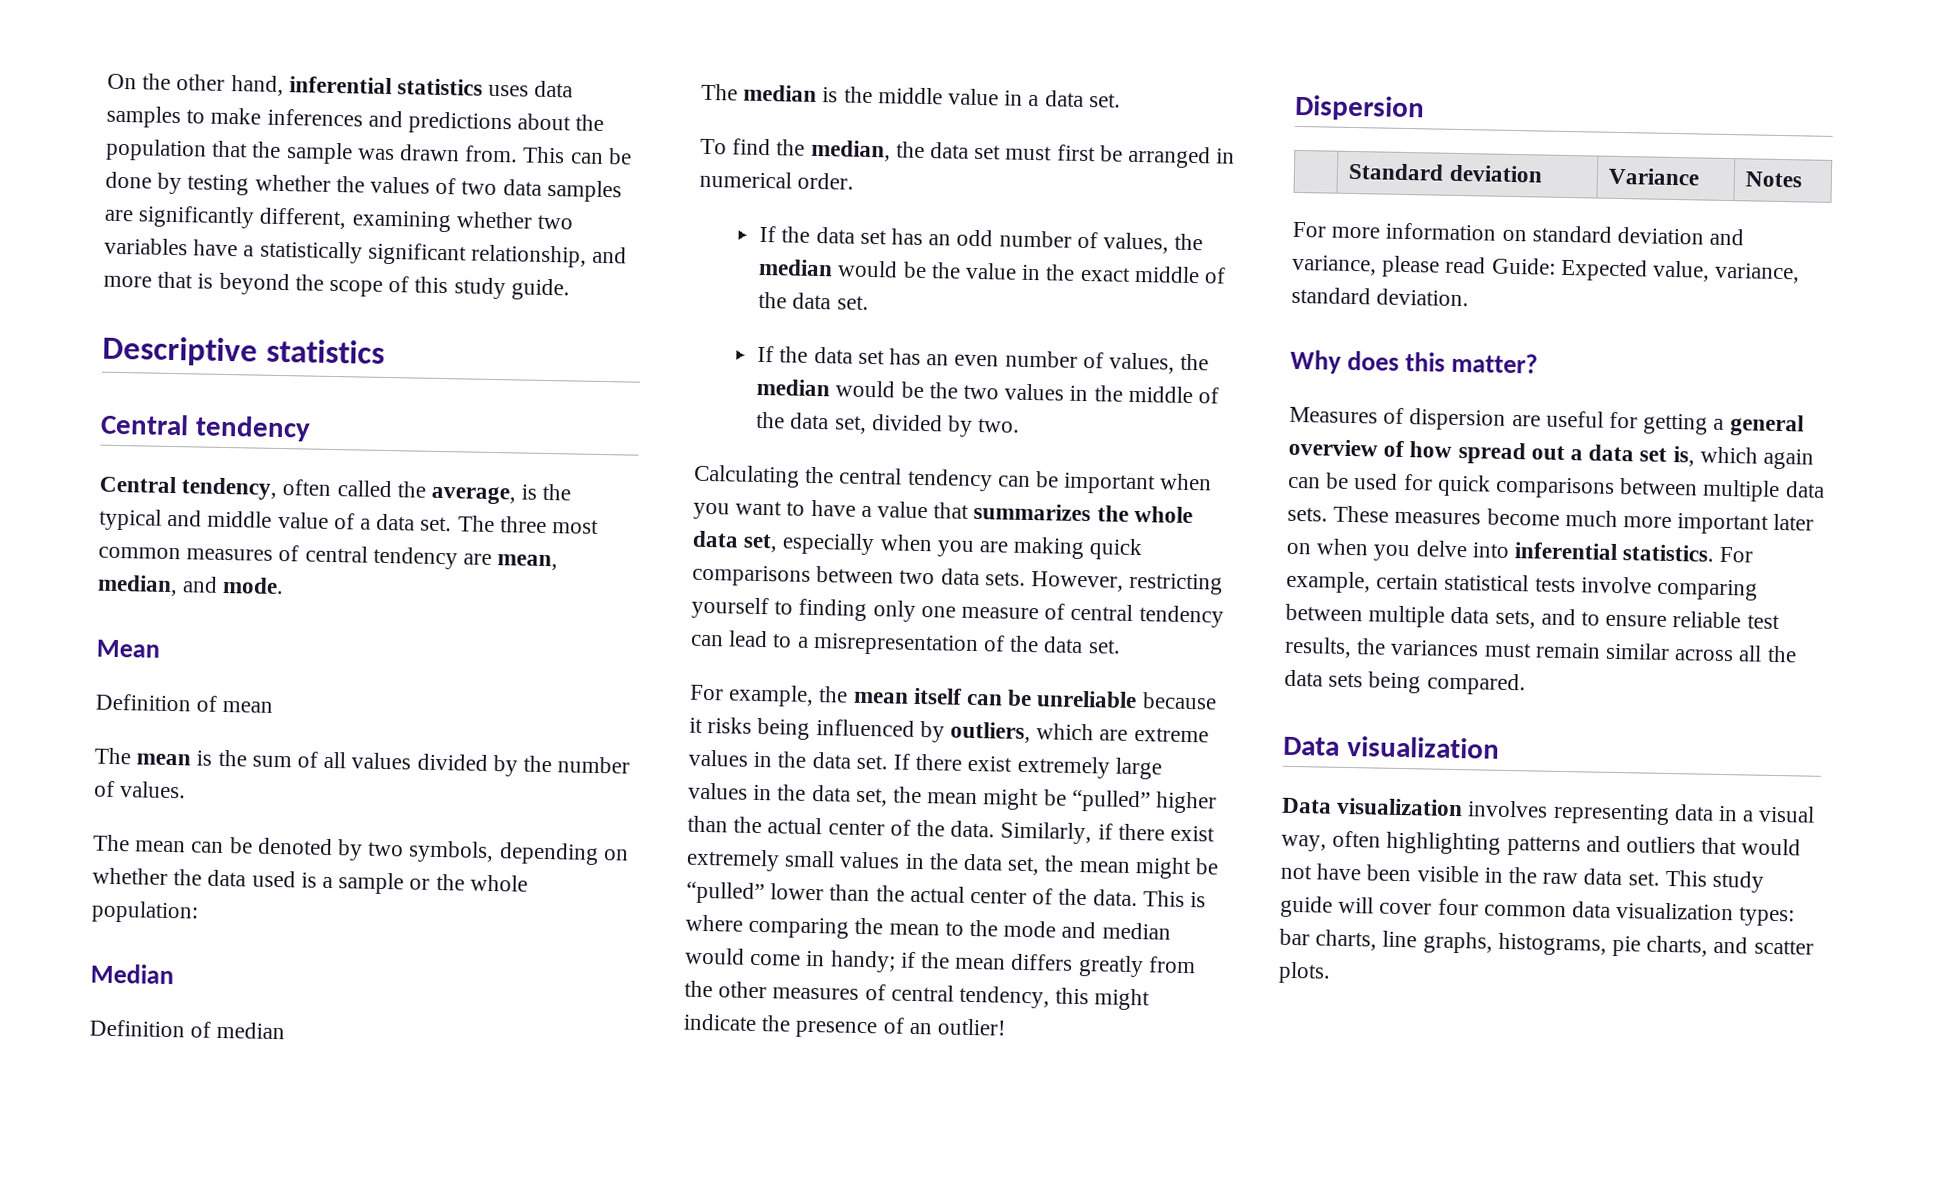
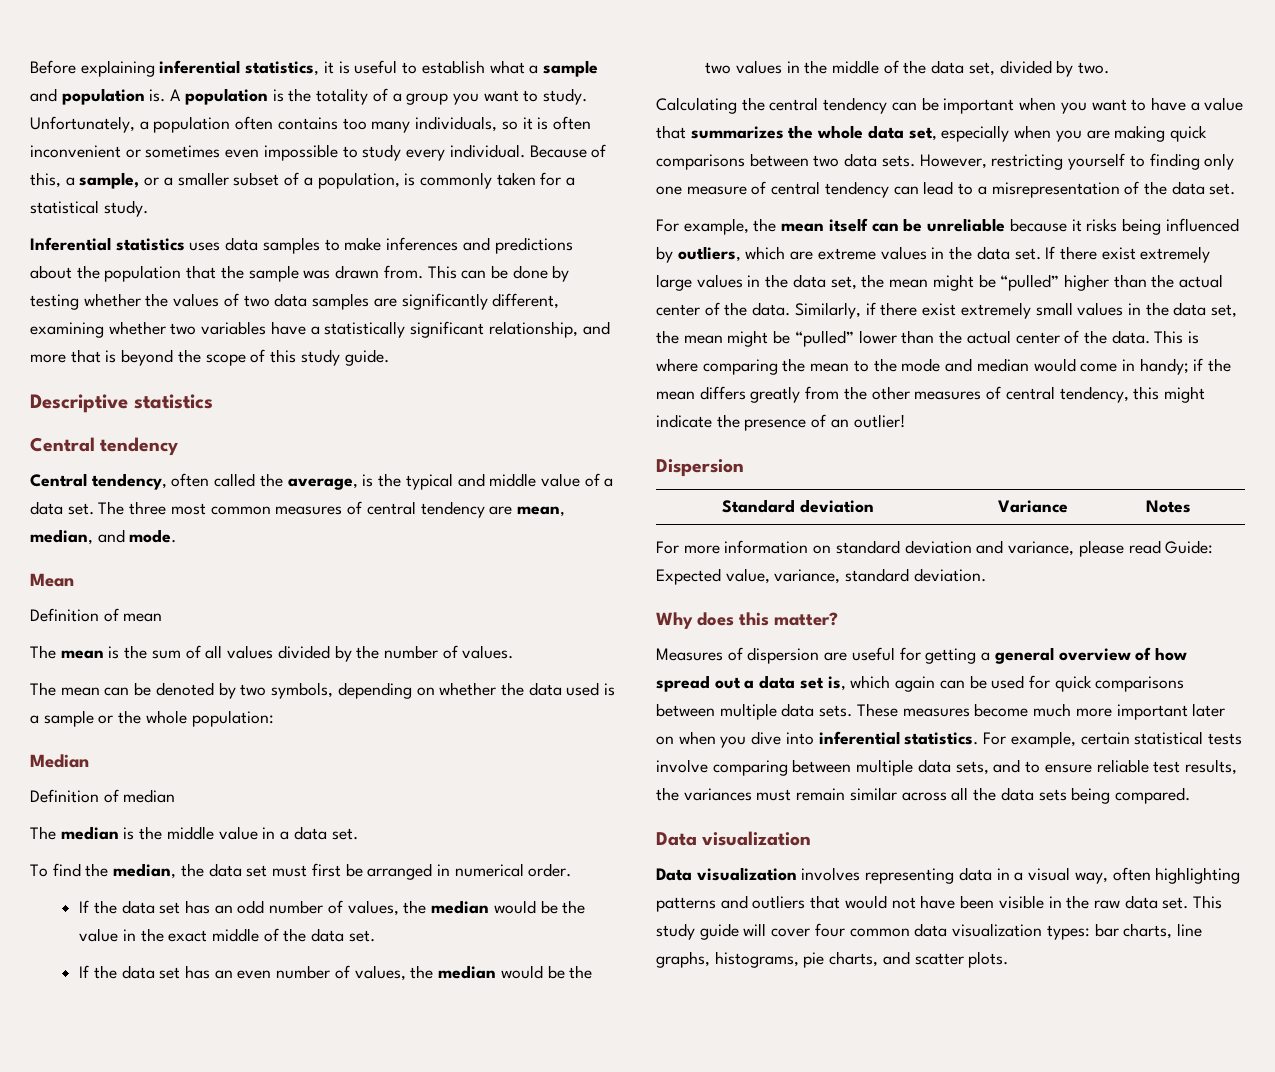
- On the other hand, inferential statistics uses data samples to make inferences and predictions about the population that the sample was drawn from.
+ Before explaining inferential statistics, it is useful to establish what a sample and population is. A population is the totality of a group you want to study. Unfortunately, a population often contains too many individuals, so it is often inconvenient or sometimes even impossible to study every individual. Because of this, a sample, or a smaller subset of a population, is commonly taken for a statistical study.
+ Inferential statistics uses data samples to make inferences and predictions about the population that the sample was drawn from.
- These measures become much more important later on when you delve into inferential statistics.
+ These measures become much more important later on when you dive into inferential statistics.

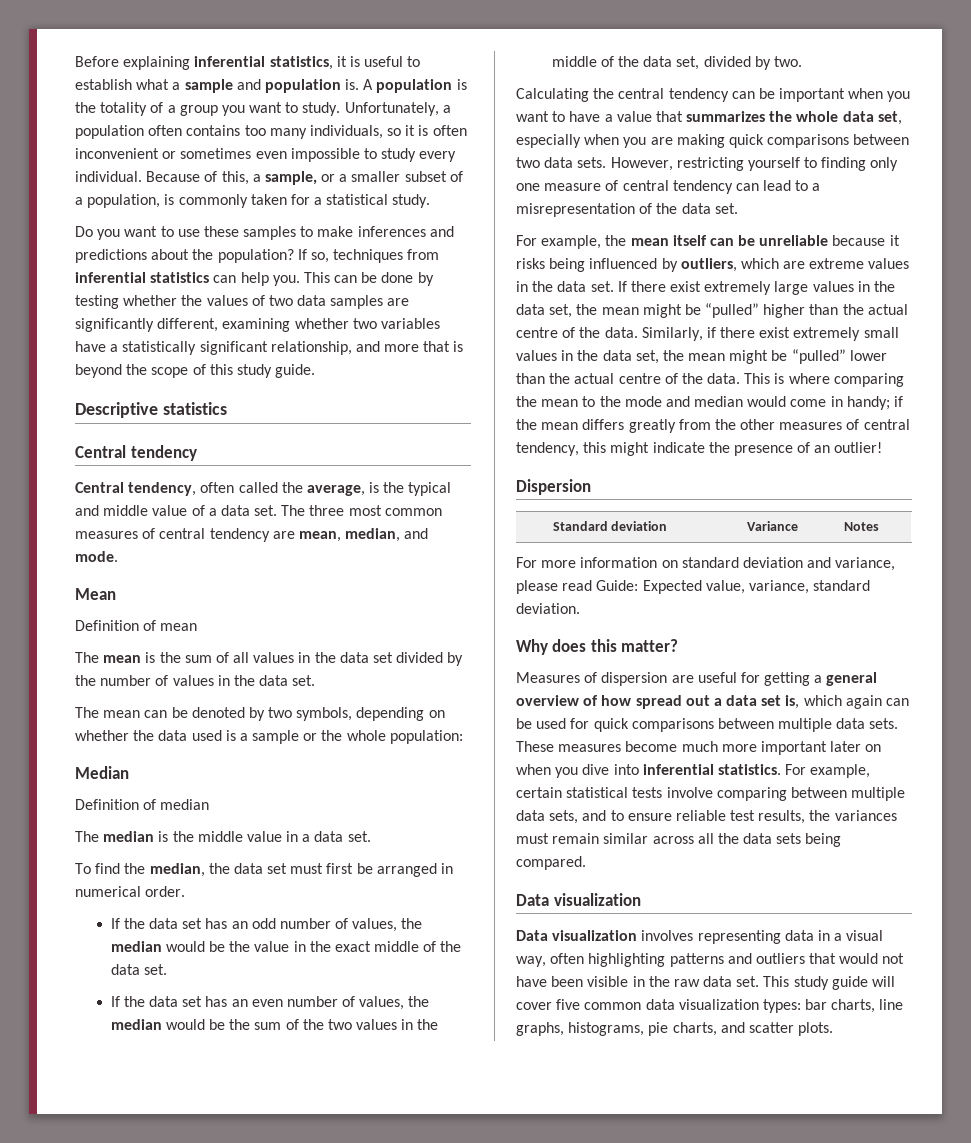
- Inferential statistics uses data samples to make inferences and predictions about the population that the sample was drawn from.
+ Do you want to use these samples to make inferences and predictions about the population? If so, techniques from inferential statistics can help you.
- The mean is the sum of all values divided by the number of values.
+ The mean is the sum of all values in the data set divided by the number of values in the data set.
- If the data set has an even number of values, the median would be the two values in the middle of the data set, divided by two.
+ If the data set has an even number of values, the median would be the sum of the two values in the middle of the data set, divided by two.
- If there exist extremely large values in the data set, the mean might be “pulled” higher than the actual center of the data.
+ If there exist extremely large values in the data set, the mean might be “pulled” higher than the actual centre of the data.
- Similarly, if there exist extremely small values in the data set, the mean might be “pulled” lower than the actual center of the data.
+ Similarly, if there exist extremely small values in the data set, the mean might be “pulled” lower than the actual centre of the data.
- This study guide will cover four common data visualization types: bar charts, line graphs, histograms, pie charts, and scatter plots.
+ This study guide will cover five common data visualization types: bar charts, line graphs, histograms, pie charts, and scatter plots.

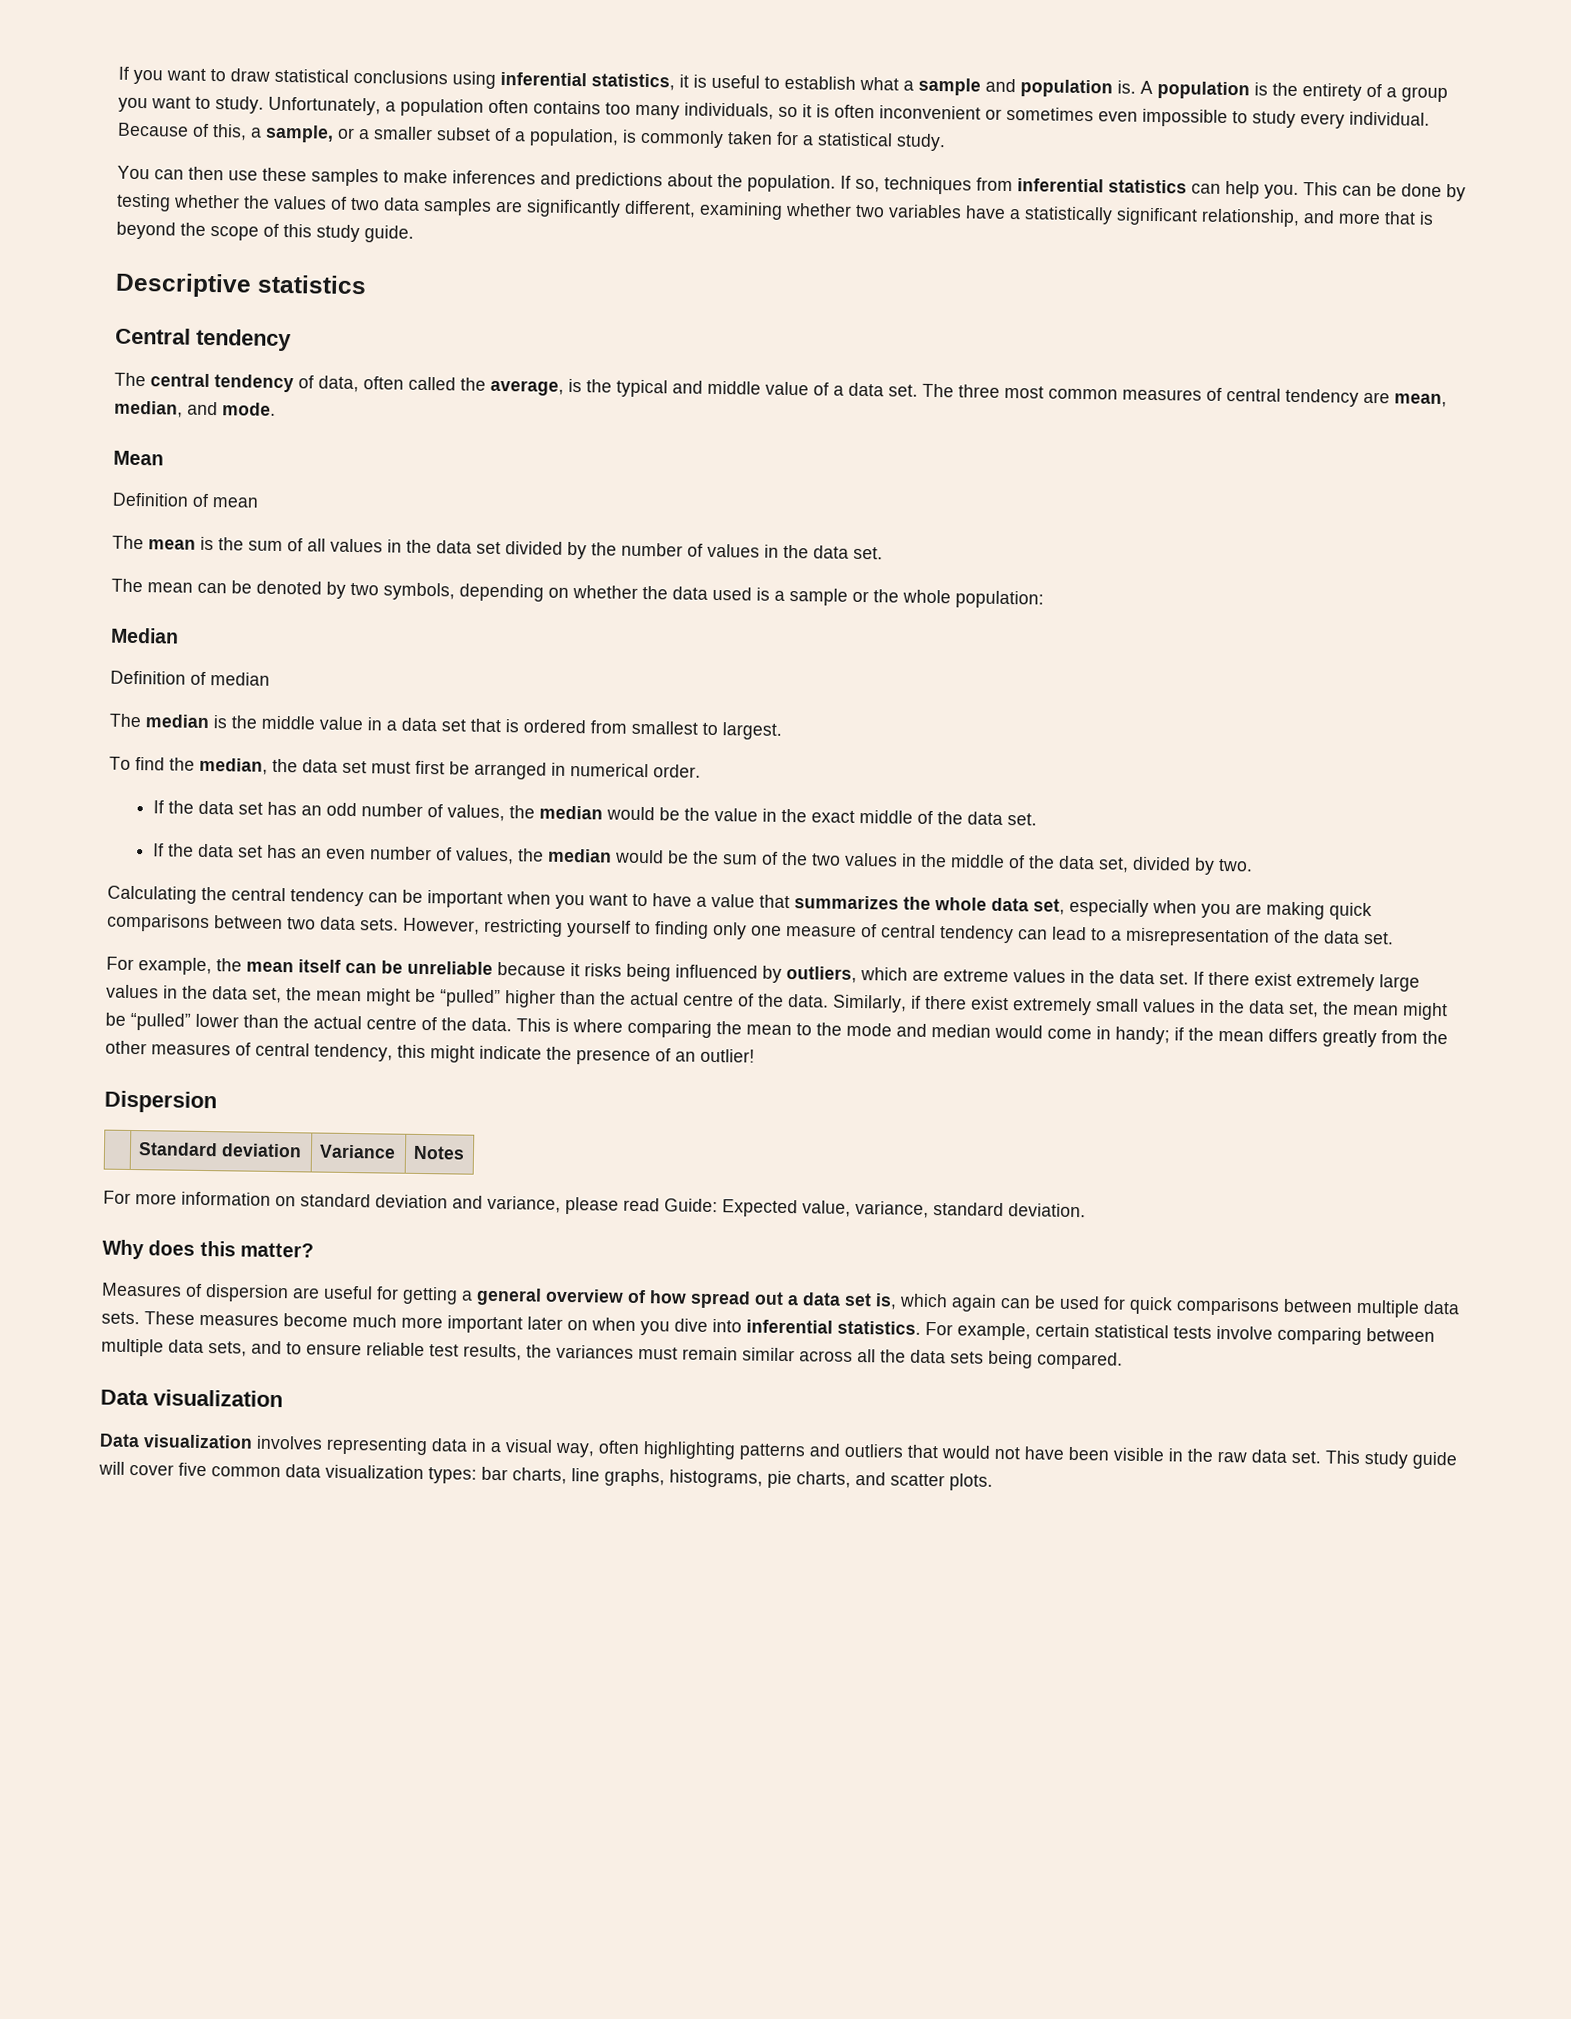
- Before explaining inferential statistics, it is useful to establish what a sample and population is.
+ If you want to draw statistical conclusions using inferential statistics, it is useful to establish what a sample and population is.
- A population is the totality of a group you want to study.
+ A population is the entirety of a group you want to study.
- Do you want to use these samples to make inferences and predictions about the population?
+ You can then use these samples to make inferences and predictions about the population.
- Central tendency, often called the average, is the typical and middle value of a data set.
+ The central tendency of data, often called the average, is the typical and middle value of a data set.
- The median is the middle value in a data set.
+ The median is the middle value in a data set that is ordered from smallest to largest.

